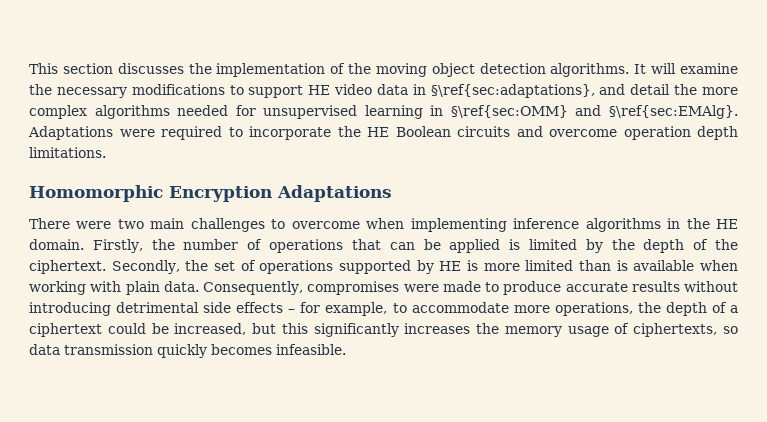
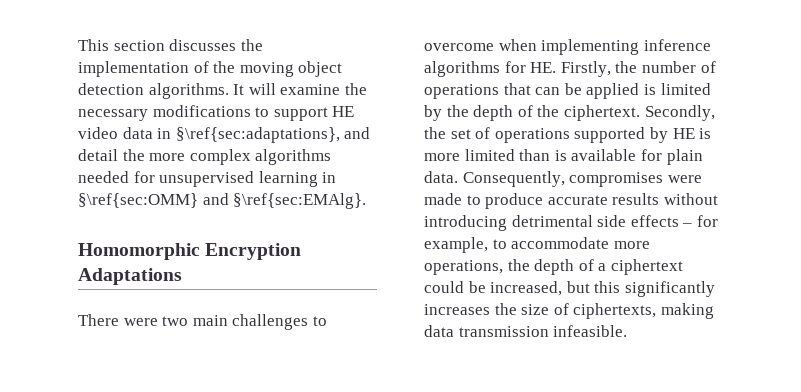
- Adaptations were required to incorporate the HE Boolean circuits and overcome operation depth limitations.
- There were two main challenges to overcome when implementing inference algorithms in the HE domain. Firstly, the number of operations that can be applied is limited by the depth of the ciphertext.
+ There were two main challenges to overcome when implementing inference algorithms for HE. Firstly, the number of operations that can be applied is limited by the depth of the ciphertext.
- Secondly, the set of operations supported by HE is more limited than is available when working with plain data.
+ Secondly, the set of operations supported by HE is more limited than is available for plain data.
- Consequently, compromises were made to produce accurate results without introducing detrimental side effects – for example, to accommodate more operations, the depth of a ciphertext could be increased, but this significantly increases the memory usage of ciphertexts, so data transmission quickly becomes infeasible.
+ Consequently, compromises were made to produce accurate results without introducing detrimental side effects – for example, to accommodate more operations, the depth of a ciphertext could be increased, but this significantly increases the size of ciphertexts, making data transmission infeasible.

